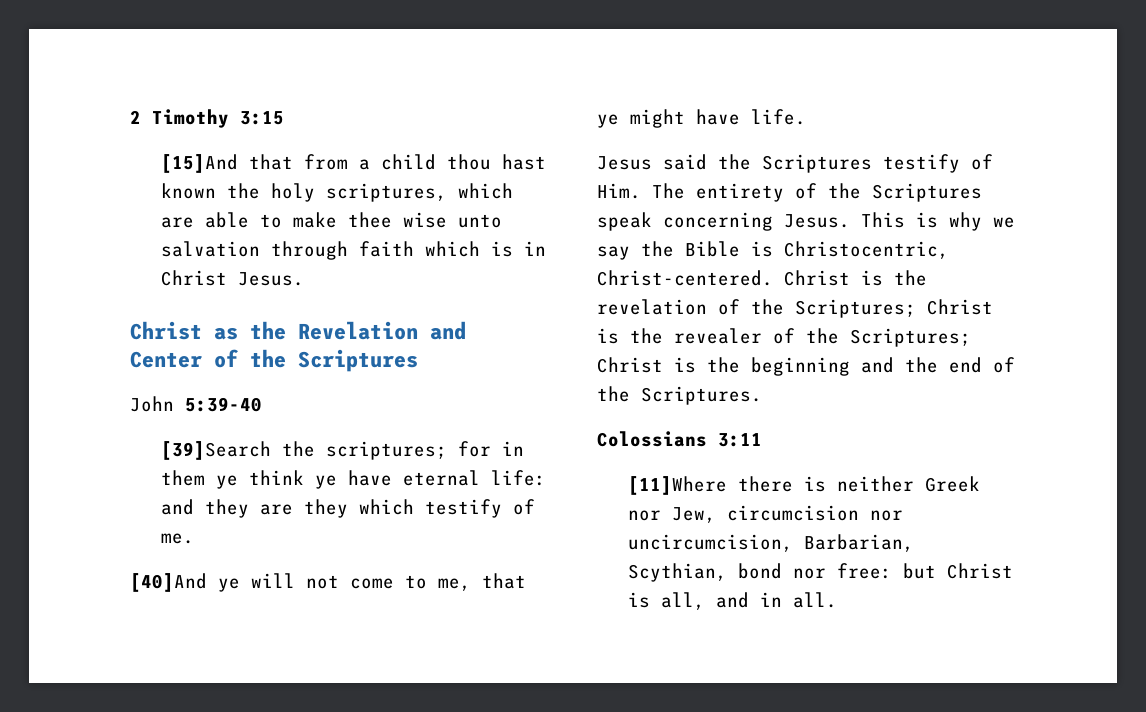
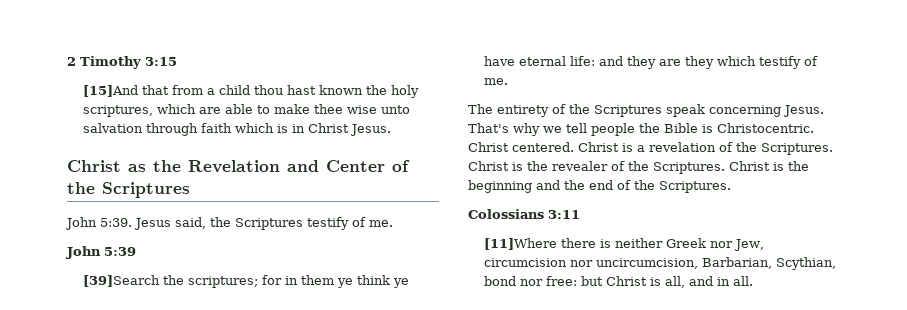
- John 5:39-40
+ John 5:39. Jesus said, the Scriptures testify of me.
+ John 5:39
- [40]And ye will not come to me, that ye might have life.
- Jesus said the Scriptures testify of Him. The entirety of the Scriptures speak concerning Jesus.
+ The entirety of the Scriptures speak concerning Jesus.
- This is why we say the Bible is Christocentric, Christ-centered. Christ is the revelation of the Scriptures; Christ is the revealer of the Scriptures; Christ is the beginning and the end of the Scriptures.
+ That's why we tell people the Bible is Christocentric. Christ centered. Christ is a revelation of the Scriptures. Christ is the revealer of the Scriptures. Christ is the beginning and the end of the Scriptures.

